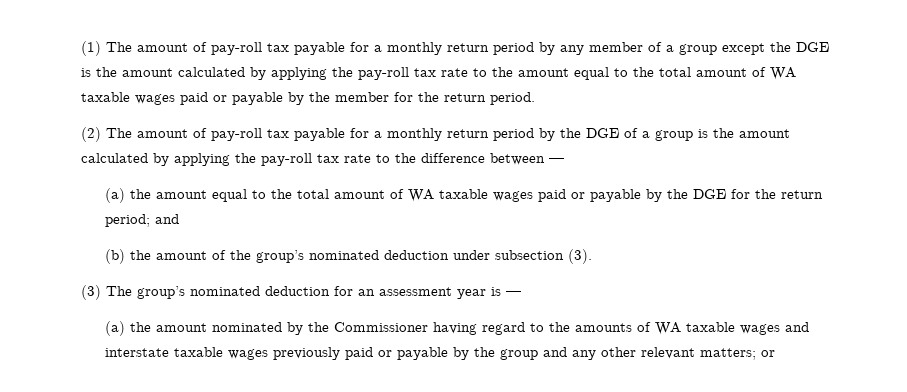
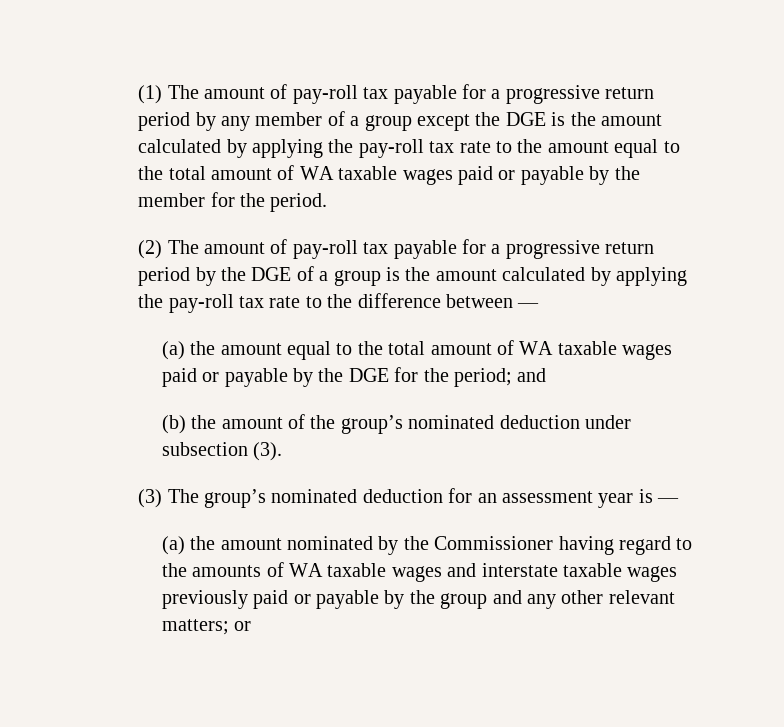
- (1) The amount of pay-roll tax payable for a monthly return period by any member of a group except the DGE is the amount calculated by applying the pay-roll tax rate to the amount equal to the total amount of WA taxable wages paid or payable by the member for the return period.
+ (1) The amount of pay-roll tax payable for a progressive return period by any member of a group except the DGE is the amount calculated by applying the pay-roll tax rate to the amount equal to the total amount of WA taxable wages paid or payable by the member for the period.
- (2) The amount of pay-roll tax payable for a monthly return period by the DGE of a group is the amount calculated by applying the pay-roll tax rate to the difference between —
+ (2) The amount of pay-roll tax payable for a progressive return period by the DGE of a group is the amount calculated by applying the pay-roll tax rate to the difference between —
- (a) the amount equal to the total amount of WA taxable wages paid or payable by the DGE for the return period; and
+ (a) the amount equal to the total amount of WA taxable wages paid or payable by the DGE for the period; and

